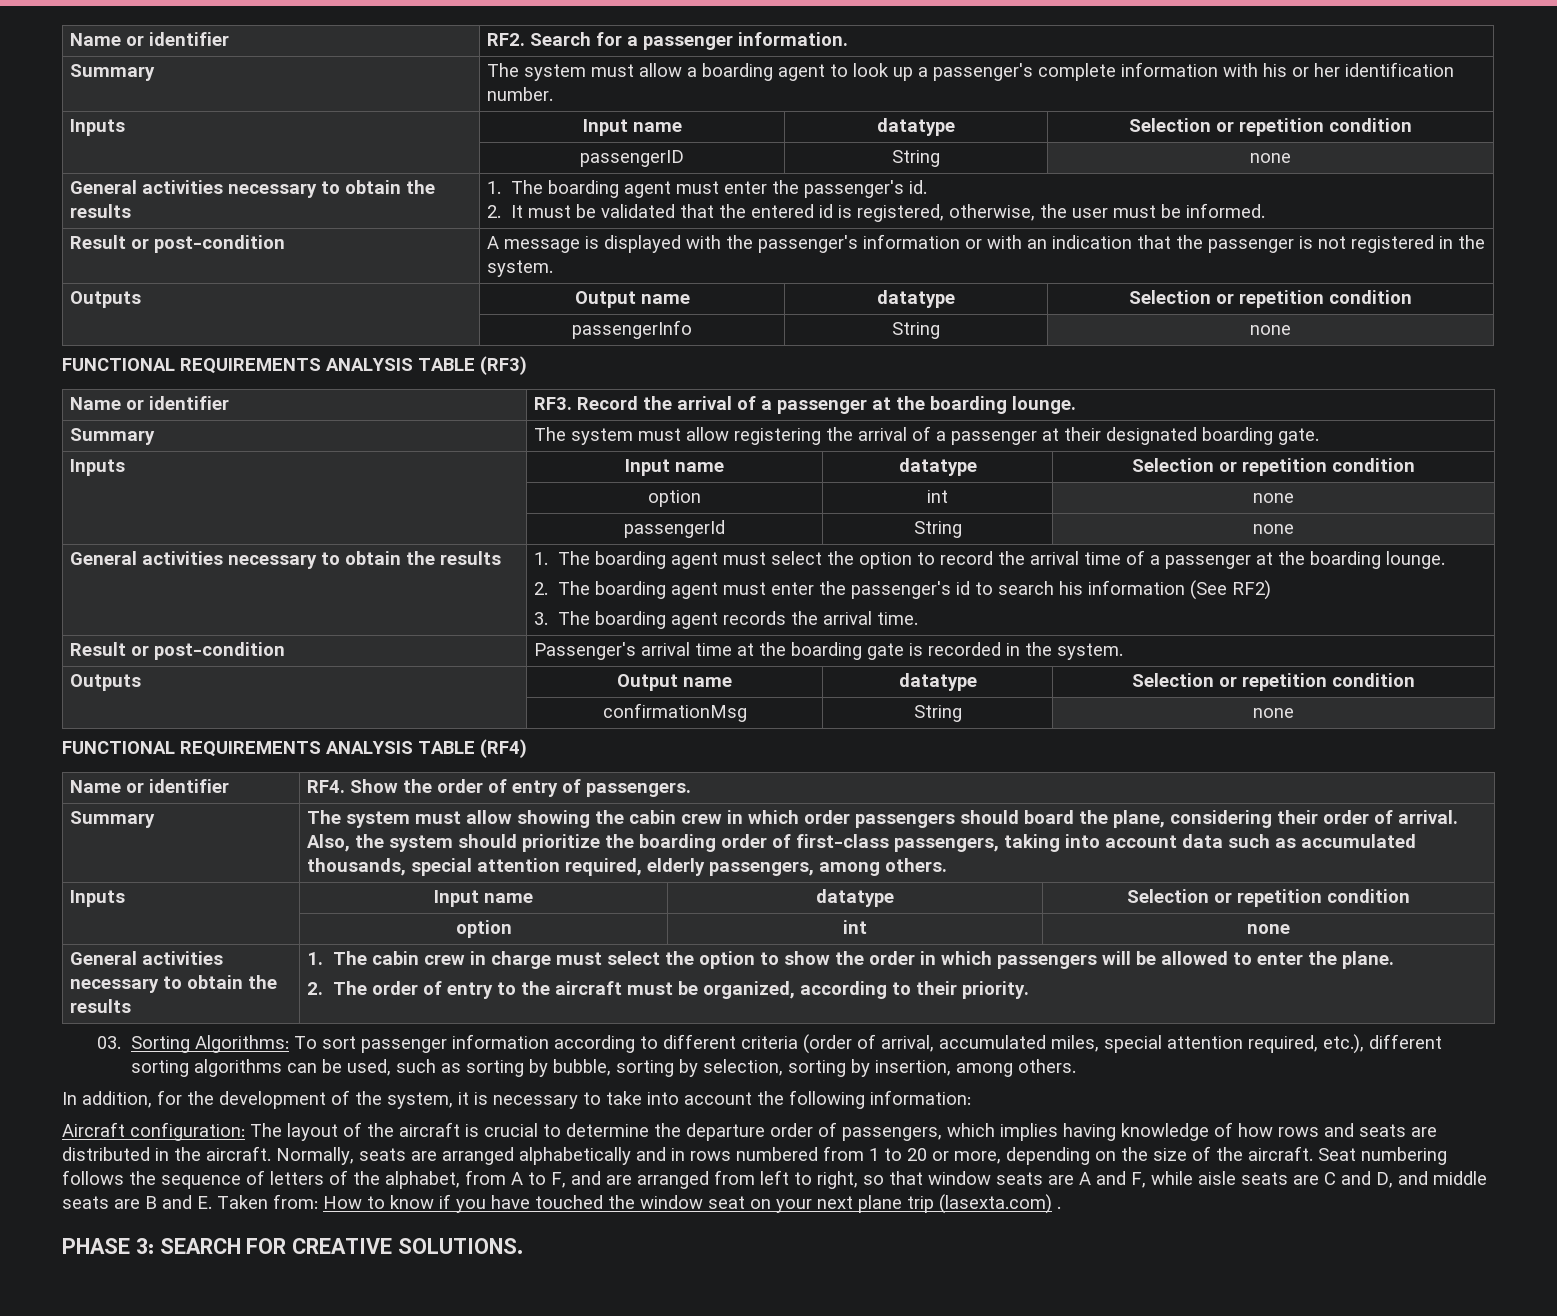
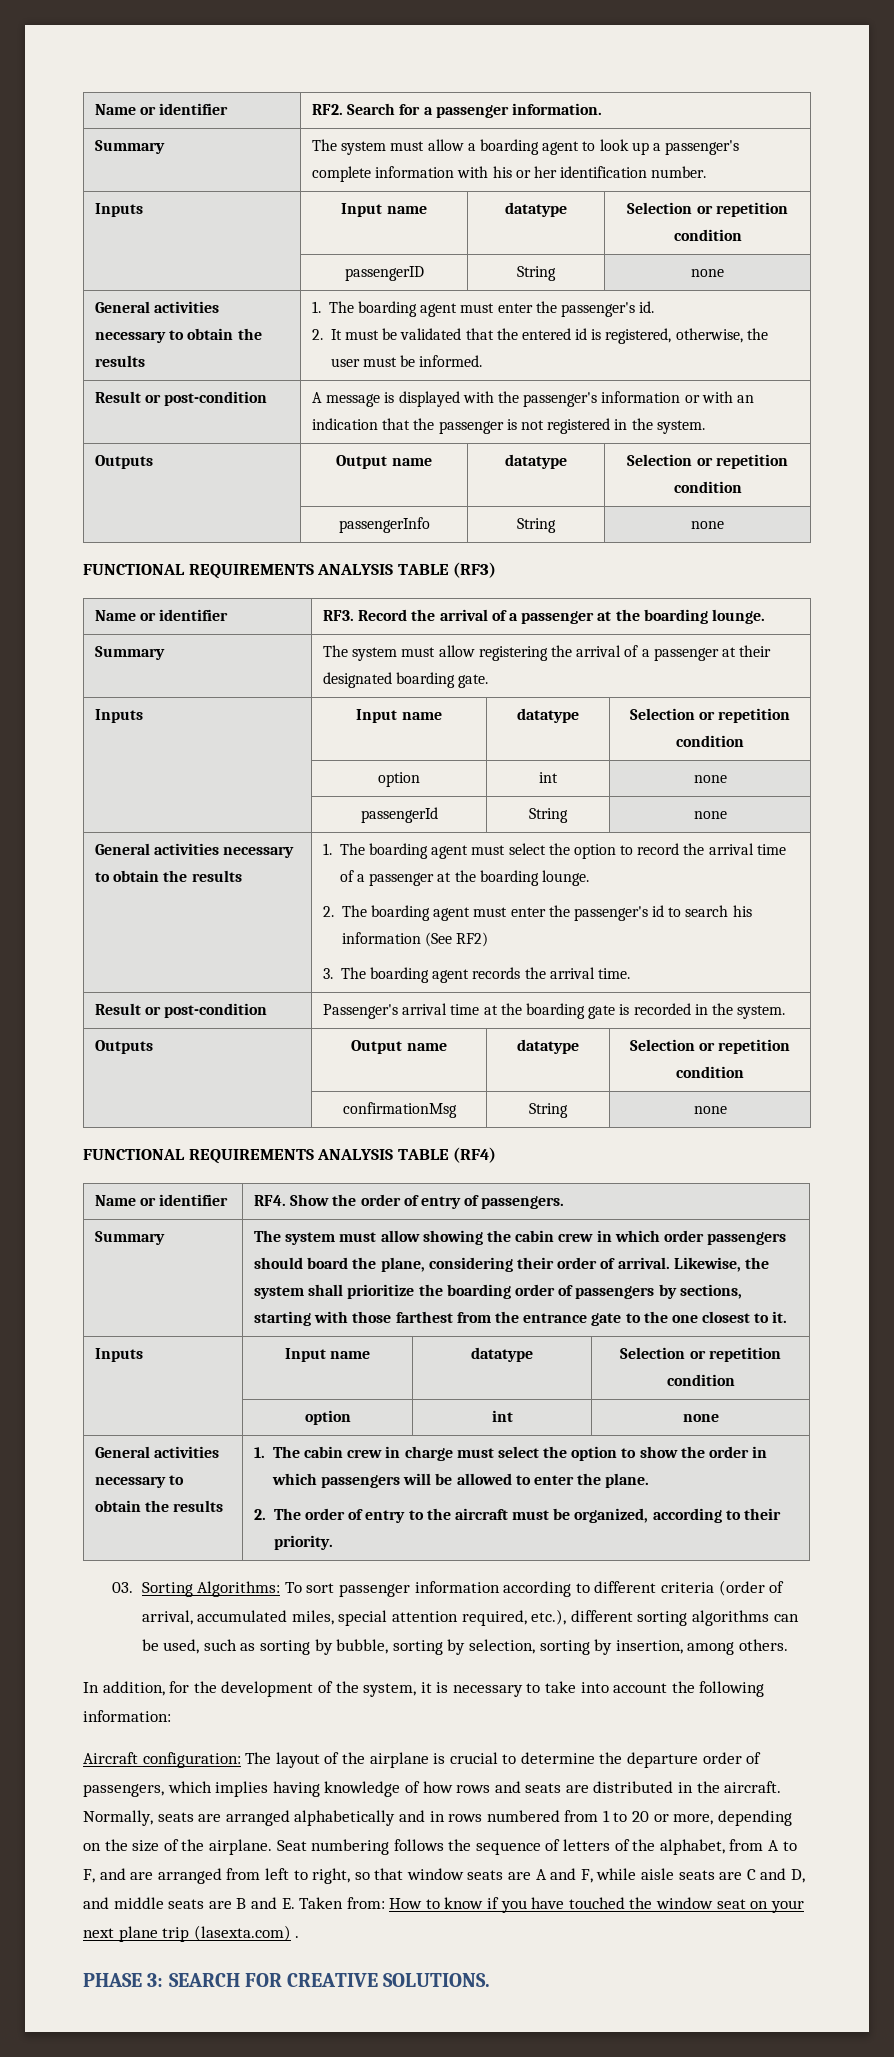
- Also, the system should prioritize the boarding order of first-class passengers, taking into account data such as accumulated thousands, special attention required, elderly passengers, among others.
+ Likewise, the system shall prioritize the boarding order of passengers by sections, starting with those farthest from the entrance gate to the one closest to it.
- Aircraft configuration: The layout of the aircraft is crucial to determine the departure order of passengers, which implies having knowledge of how rows and seats are distributed in the aircraft.
+ Aircraft configuration: The layout of the airplane is crucial to determine the departure order of passengers, which implies having knowledge of how rows and seats are distributed in the aircraft.
- Normally, seats are arranged alphabetically and in rows numbered from 1 to 20 or more, depending on the size of the aircraft.
+ Normally, seats are arranged alphabetically and in rows numbered from 1 to 20 or more, depending on the size of the airplane.

